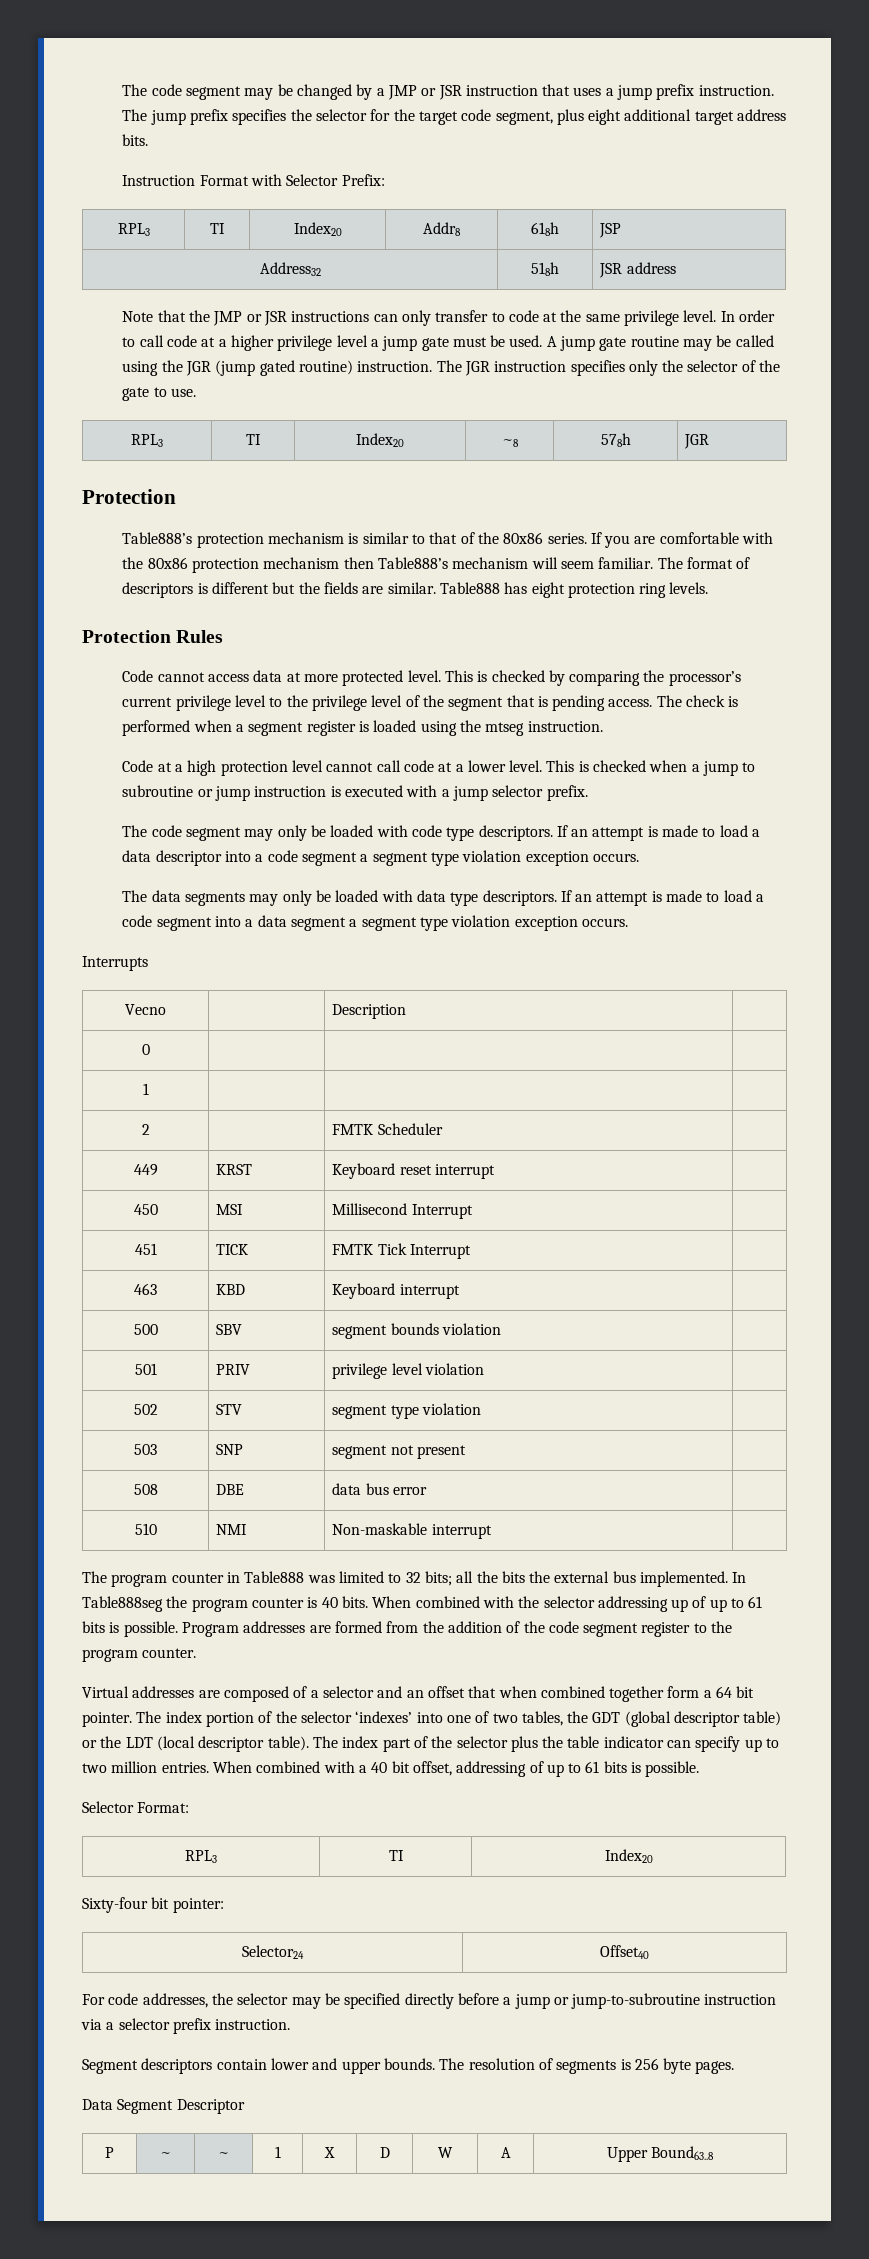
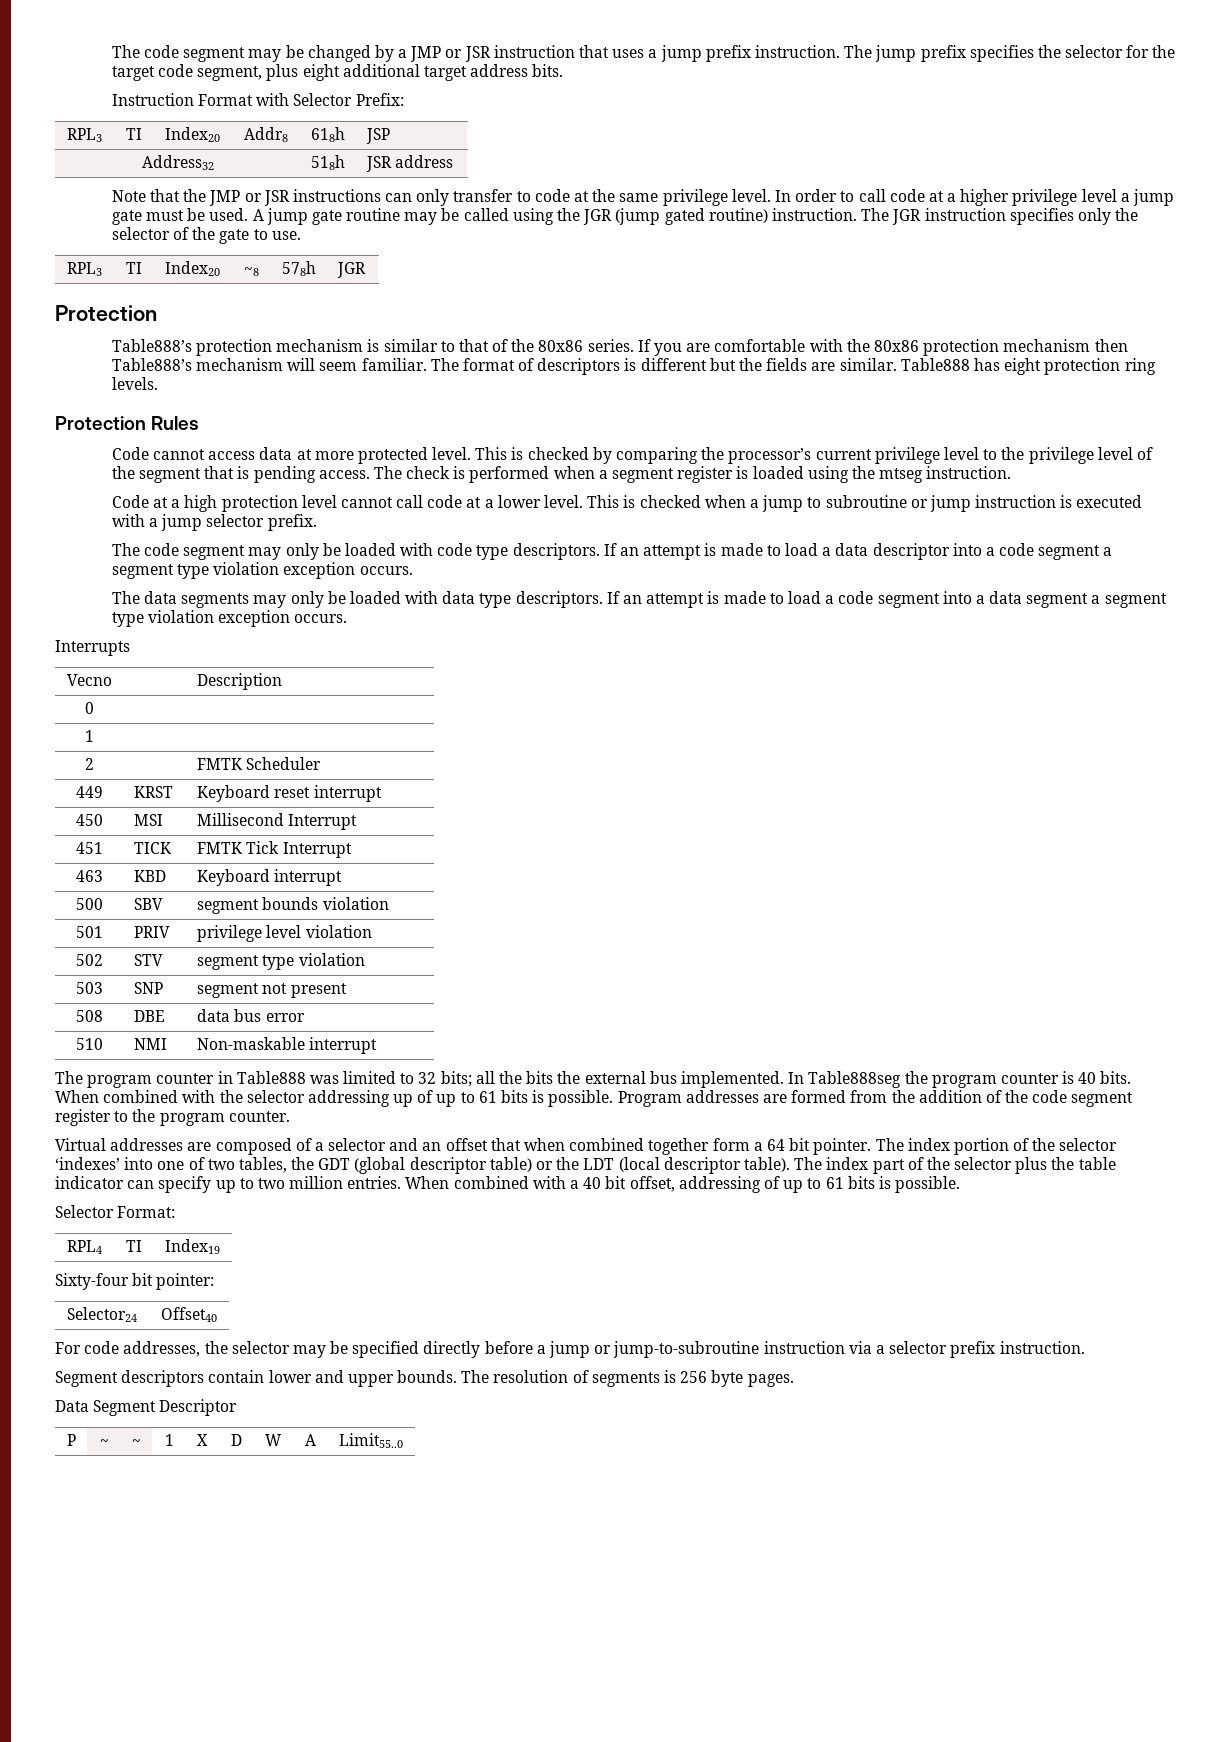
  Selector Format:
- RPL3 | TI | Index20
+ RPL4 | TI | Index19
- P | ~ | ~ | 1 | X | D | W | A | Upper Bound63..8
+ P | ~ | ~ | 1 | X | D | W | A | Limit55..0

